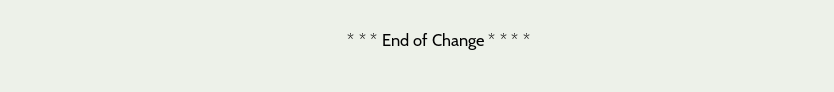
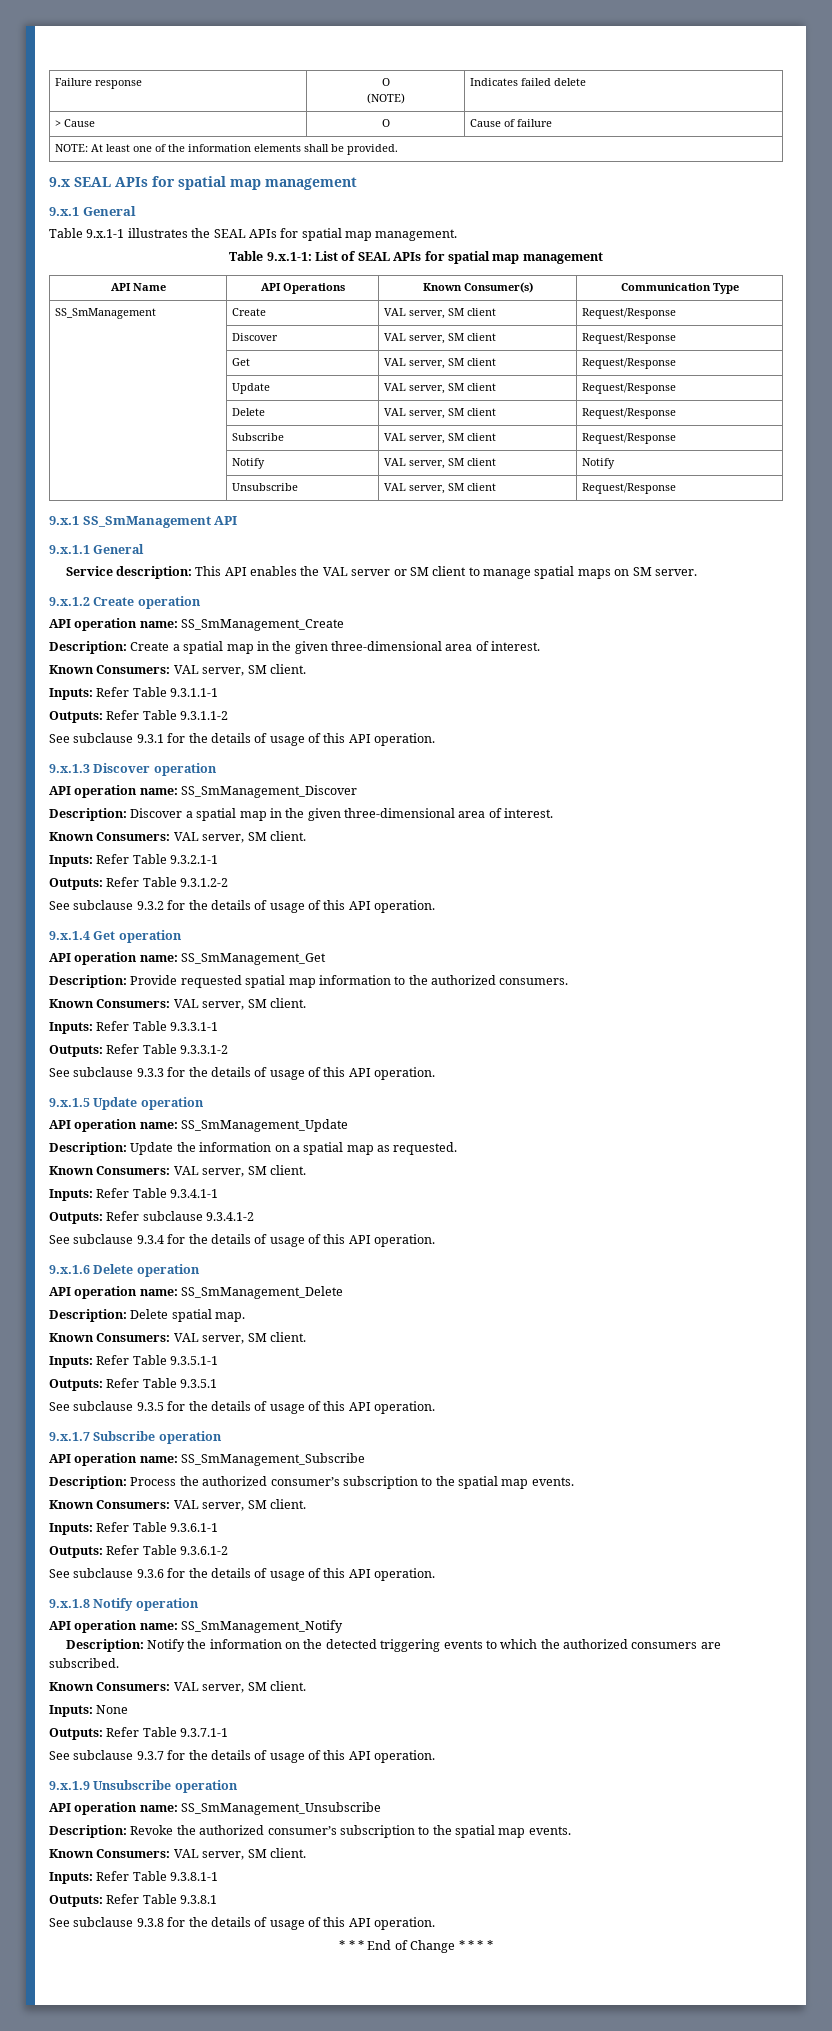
+ Failure response | O
+ (NOTE) | Indicates failed delete
+ > Cause | O | Cause of failure
+ NOTE: At least one of the information elements shall be provided.
+ 9.x SEAL APIs for spatial map management
+ 9.x.1 General
+ Table 9.x.1-1 illustrates the SEAL APIs for spatial map management.
+ Table 9.x.1-1: List of SEAL APIs for spatial map management
+ API Name | API Operations | Known Consumer(s) | Communication Type
+ SS_SmManagement | Create | VAL server, SM client | Request/Response
+ | Discover | VAL server, SM client | Request/Response
+ | Get | VAL server, SM client | Request/Response
+ | Update | VAL server, SM client | Request/Response
+ | Delete | VAL server, SM client | Request/Response
+ | Subscribe | VAL server, SM client | Request/Response
+ | Notify | VAL server, SM client | Notify
+ | Unsubscribe | VAL server, SM client | Request/Response
+ 9.x.1 SS_SmManagement API
+ 9.x.1.1 General
+ Service description: This API enables the VAL server or SM client to manage spatial maps on SM server.
+ 9.x.1.2 Create operation
+ API operation name: SS_SmManagement_Create
+ Description: Create a spatial map in the given three-dimensional area of interest.
+ Known Consumers: VAL server, SM client.
+ Inputs: Refer Table 9.3.1.1-1
+ Outputs: Refer Table 9.3.1.1-2
+ See subclause 9.3.1 for the details of usage of this API operation.
+ 9.x.1.3 Discover operation
+ API operation name: SS_SmManagement_Discover
+ Description: Discover a spatial map in the given three-dimensional area of interest.
+ Known Consumers: VAL server, SM client.
+ Inputs: Refer Table 9.3.2.1-1
+ Outputs: Refer Table 9.3.1.2-2
+ See subclause 9.3.2 for the details of usage of this API operation.
+ 9.x.1.4 Get operation
+ API operation name: SS_SmManagement_Get
+ Description: Provide requested spatial map information to the authorized consumers.
+ Known Consumers: VAL server, SM client.
+ Inputs: Refer Table 9.3.3.1-1
+ Outputs: Refer Table 9.3.3.1-2
+ See subclause 9.3.3 for the details of usage of this API operation.
+ 9.x.1.5 Update operation
+ API operation name: SS_SmManagement_Update
+ Description: Update the information on a spatial map as requested.
+ Known Consumers: VAL server, SM client.
+ Inputs: Refer Table 9.3.4.1-1
+ Outputs: Refer subclause 9.3.4.1-2
+ See subclause 9.3.4 for the details of usage of this API operation.
+ 9.x.1.6 Delete operation
+ API operation name: SS_SmManagement_Delete
+ Description: Delete spatial map.
+ Known Consumers: VAL server, SM client.
+ Inputs: Refer Table 9.3.5.1-1
+ Outputs: Refer Table 9.3.5.1
+ See subclause 9.3.5 for the details of usage of this API operation.
+ 9.x.1.7 Subscribe operation
+ API operation name: SS_SmManagement_Subscribe
+ Description: Process the authorized consumer’s subscription to the spatial map events.
+ Known Consumers: VAL server, SM client.
+ Inputs: Refer Table 9.3.6.1-1
+ Outputs: Refer Table 9.3.6.1-2
+ See subclause 9.3.6 for the details of usage of this API operation.
+ 9.x.1.8 Notify operation
+ API operation name: SS_SmManagement_Notify
+ Description: Notify the information on the detected triggering events to which the authorized consumers are subscribed.
+ Known Consumers: VAL server, SM client.
+ Inputs: None
+ Outputs: Refer Table 9.3.7.1-1
+ See subclause 9.3.7 for the details of usage of this API operation.
+ 9.x.1.9 Unsubscribe operation
+ API operation name: SS_SmManagement_Unsubscribe
+ Description: Revoke the authorized consumer’s subscription to the spatial map events.
+ Known Consumers: VAL server, SM client.
+ Inputs: Refer Table 9.3.8.1-1
+ Outputs: Refer Table 9.3.8.1
+ See subclause 9.3.8 for the details of usage of this API operation.

